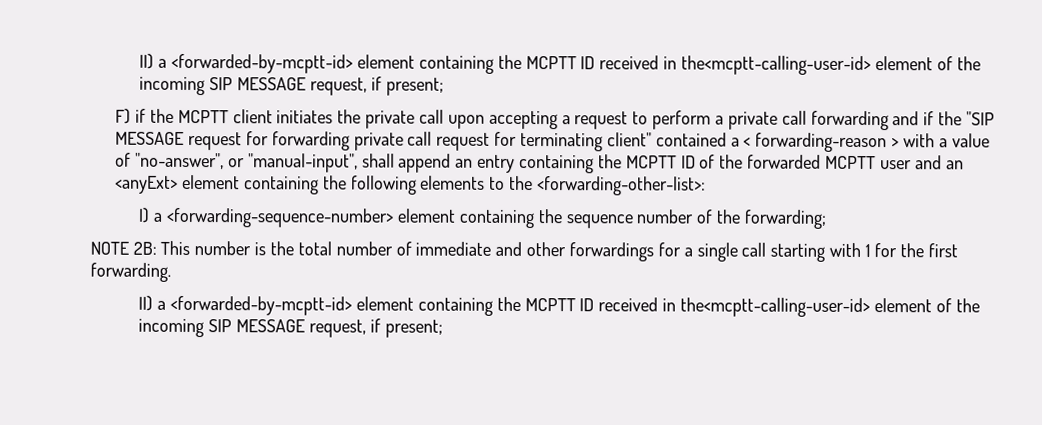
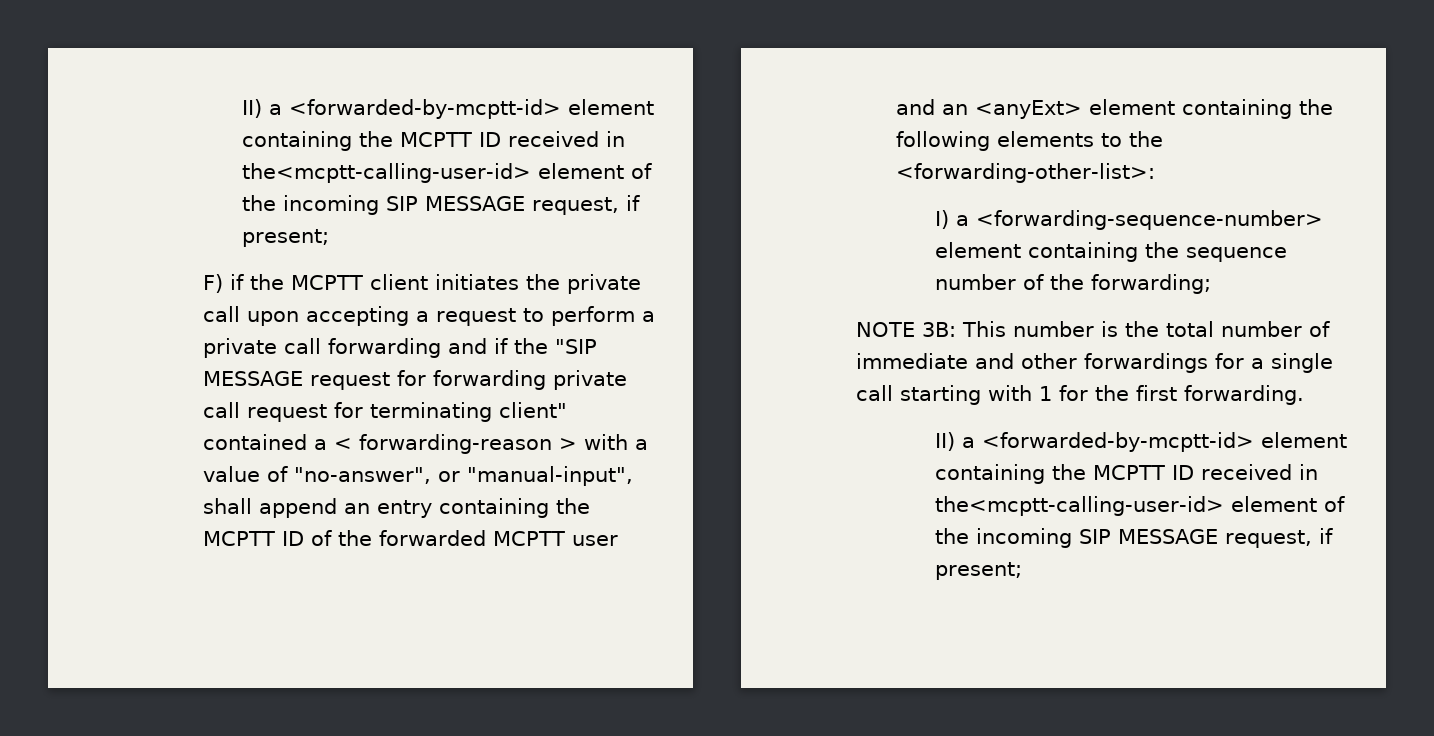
- NOTE 2B: This number is the total number of immediate and other forwardings for a single call starting with 1 for the first forwarding.
+ NOTE 3B: This number is the total number of immediate and other forwardings for a single call starting with 1 for the first forwarding.

